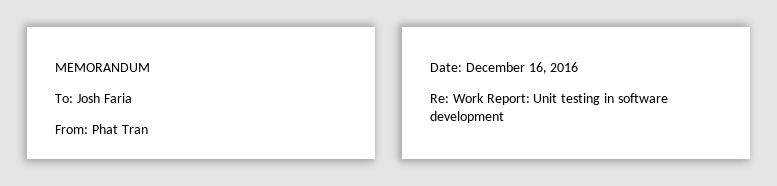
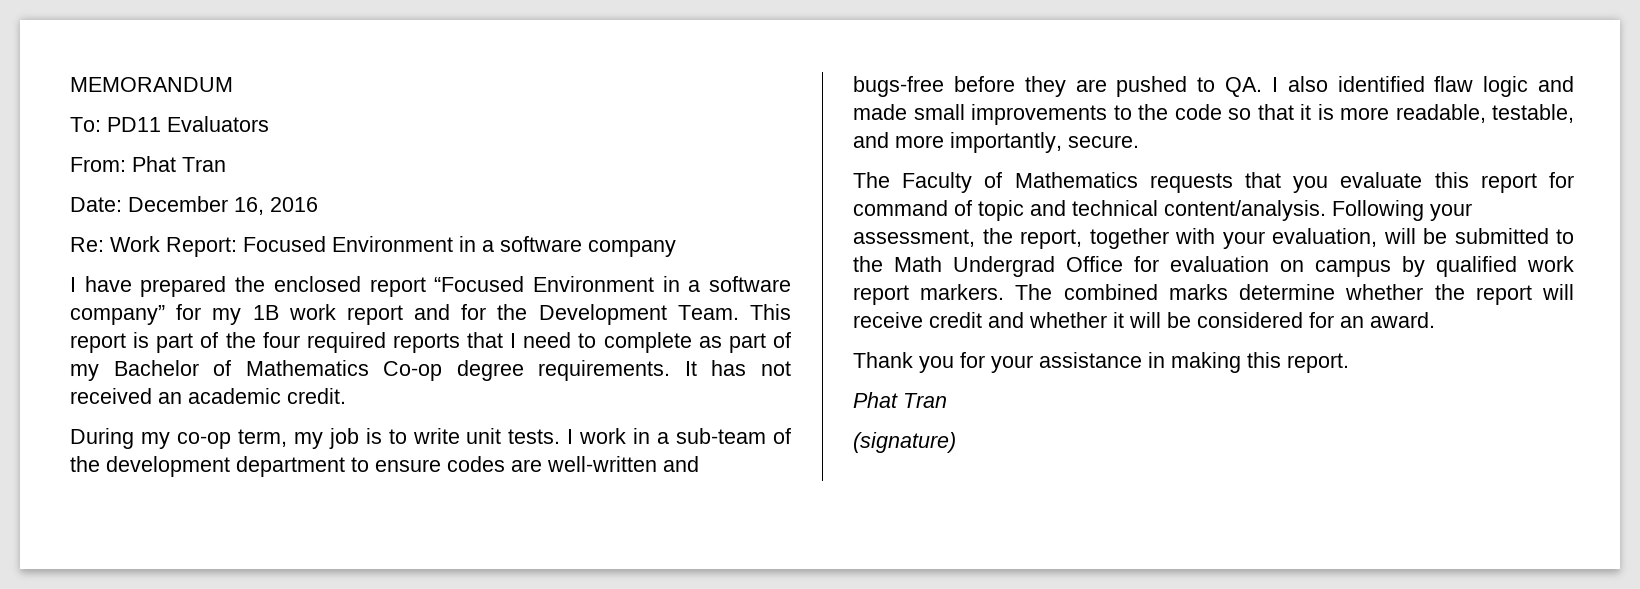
- To: Josh Faria
+ To: PD11 Evaluators
- Re: Work Report: Unit testing in software development
+ Re: Work Report: Focused Environment in a software company
+ I have prepared the enclosed report “Focused Environment in a software company” for my 1B work report and for the Development Team. This report is part of the four required reports that I need to complete as part of my Bachelor of Mathematics Co-op degree requirements. It has not received an academic credit.
+ During my co-op term, my job is to write unit tests. I work in a sub-team of the development department to ensure codes are well-written and bugs-free before they are pushed to QA. I also identified flaw logic and made small improvements to the code so that it is more readable, testable, and more importantly, secure.
+ The Faculty of Mathematics requests that you evaluate this report for command of topic and technical content/analysis. Following your assessment, the report, together with your evaluation, will be submitted to the Math Undergrad Office for evaluation on campus by qualified work report markers. The combined marks determine whether the report will receive credit and whether it will be considered for an award.
+ Thank you for your assistance in making this report.
+ Phat Tran
+ (signature)

